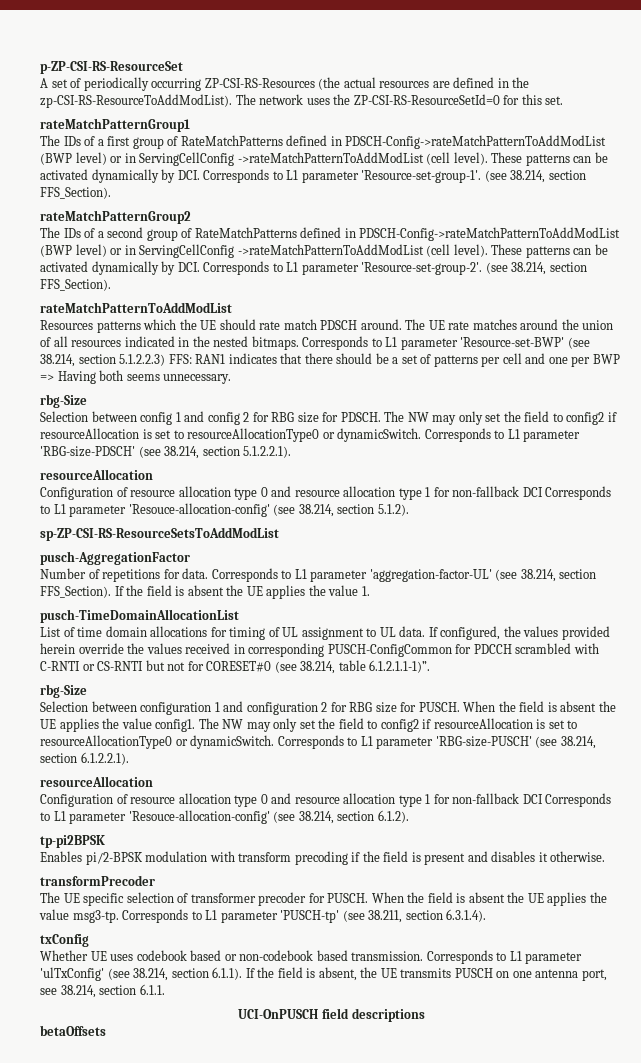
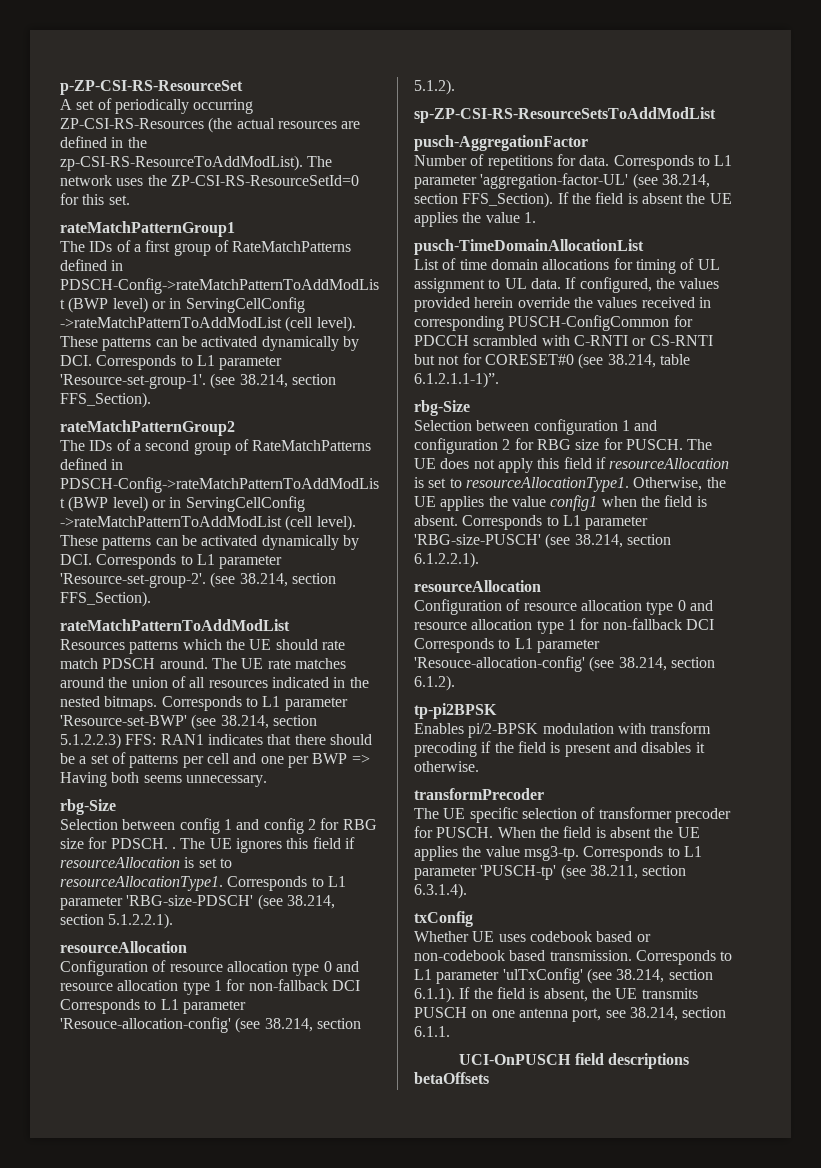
- Selection between config 1 and config 2 for RBG size for PDSCH. The NW may only set the field to config2 if resourceAllocation is set to resourceAllocationType0 or dynamicSwitch.
+ Selection between config 1 and config 2 for RBG size for PDSCH. . The UE ignores this field if resourceAllocation is set to resourceAllocationType1.
- When the field is absent the UE applies the value config1. The NW may only set the field to config2 if resourceAllocation is set to resourceAllocationType0 or dynamicSwitch.
+ The UE does not apply this field if resourceAllocation is set to resourceAllocationType1. Otherwise, the UE applies the value config1 when the field is absent.

